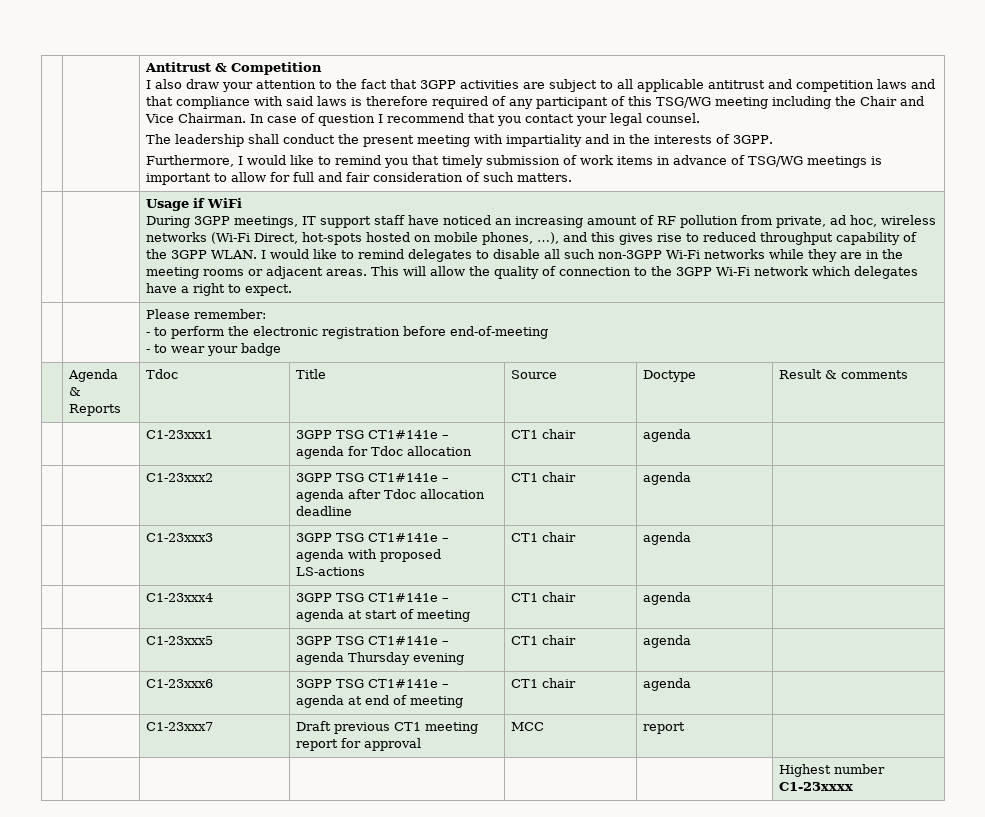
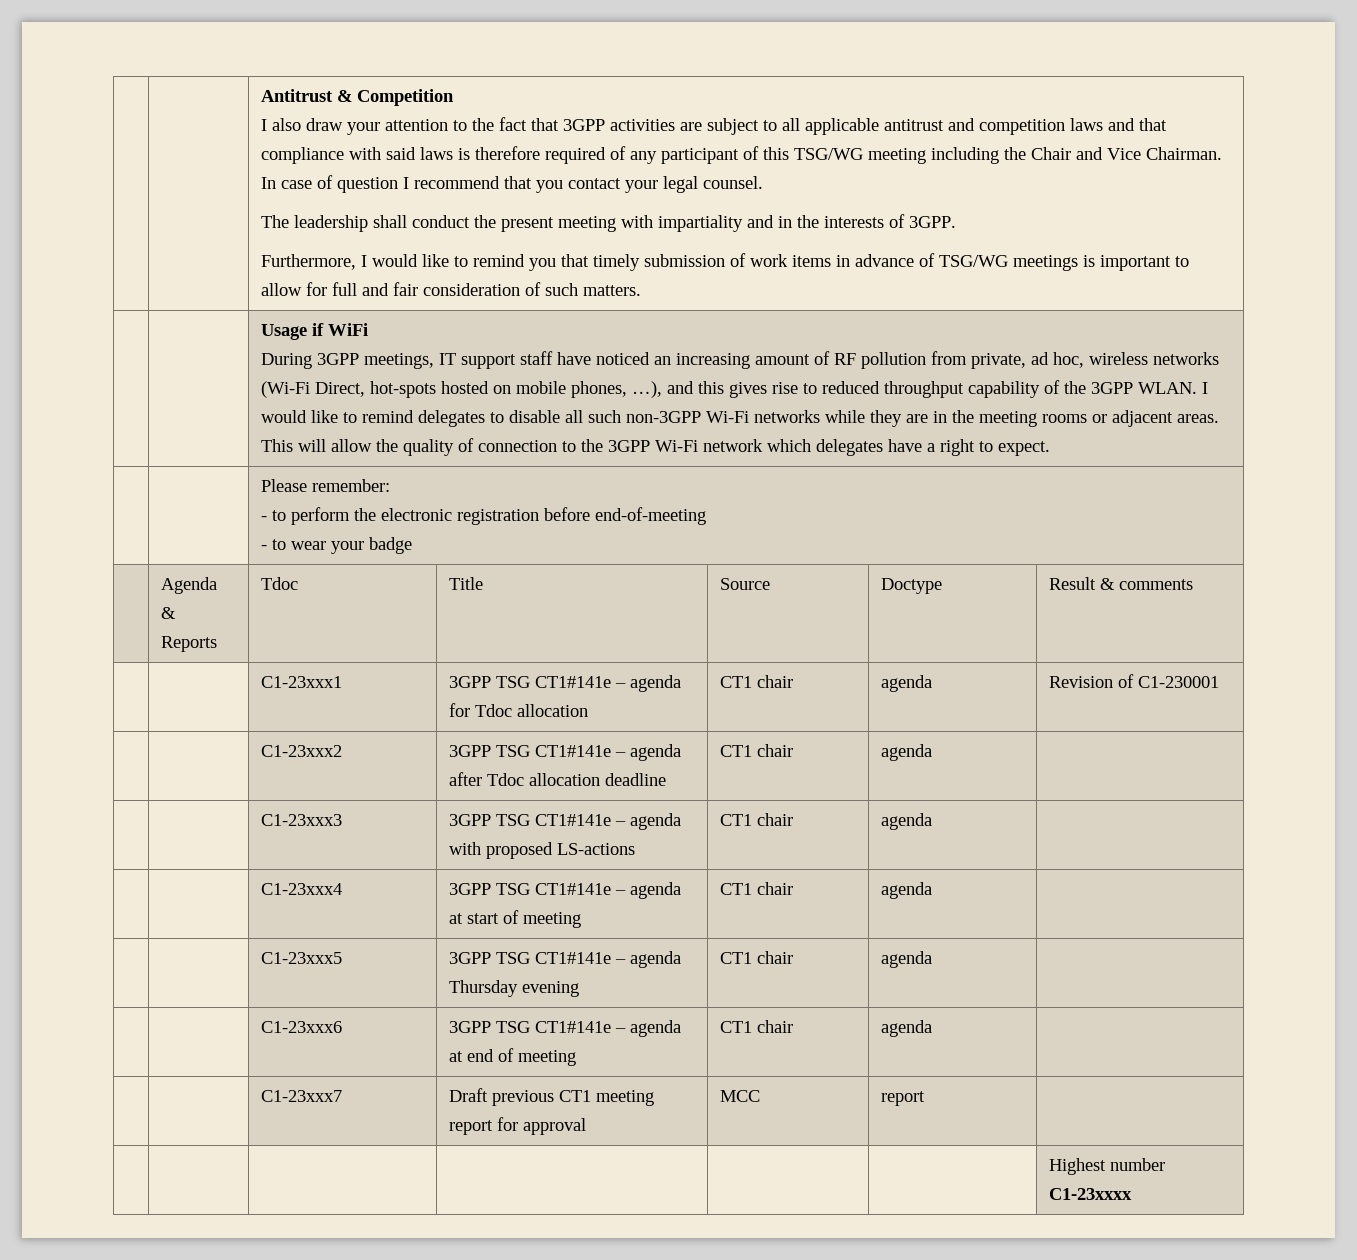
- | | C1-23xxx1 | 3GPP TSG CT1#141e – agenda for Tdoc allocation | CT1 chair | agenda |
+ | | C1-23xxx1 | 3GPP TSG CT1#141e – agenda for Tdoc allocation | CT1 chair | agenda | Revision of C1-230001

